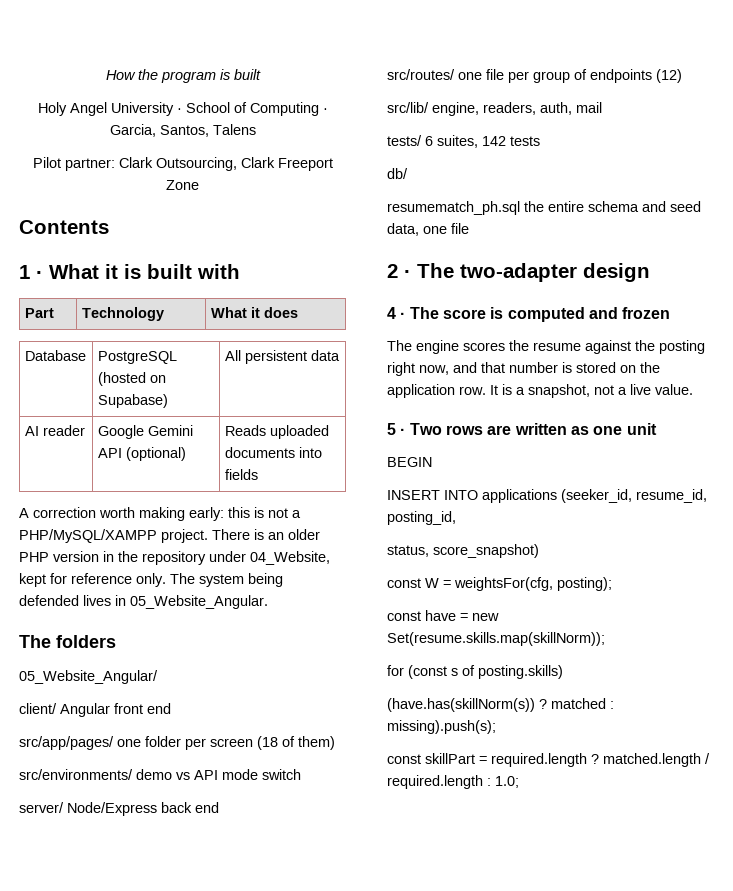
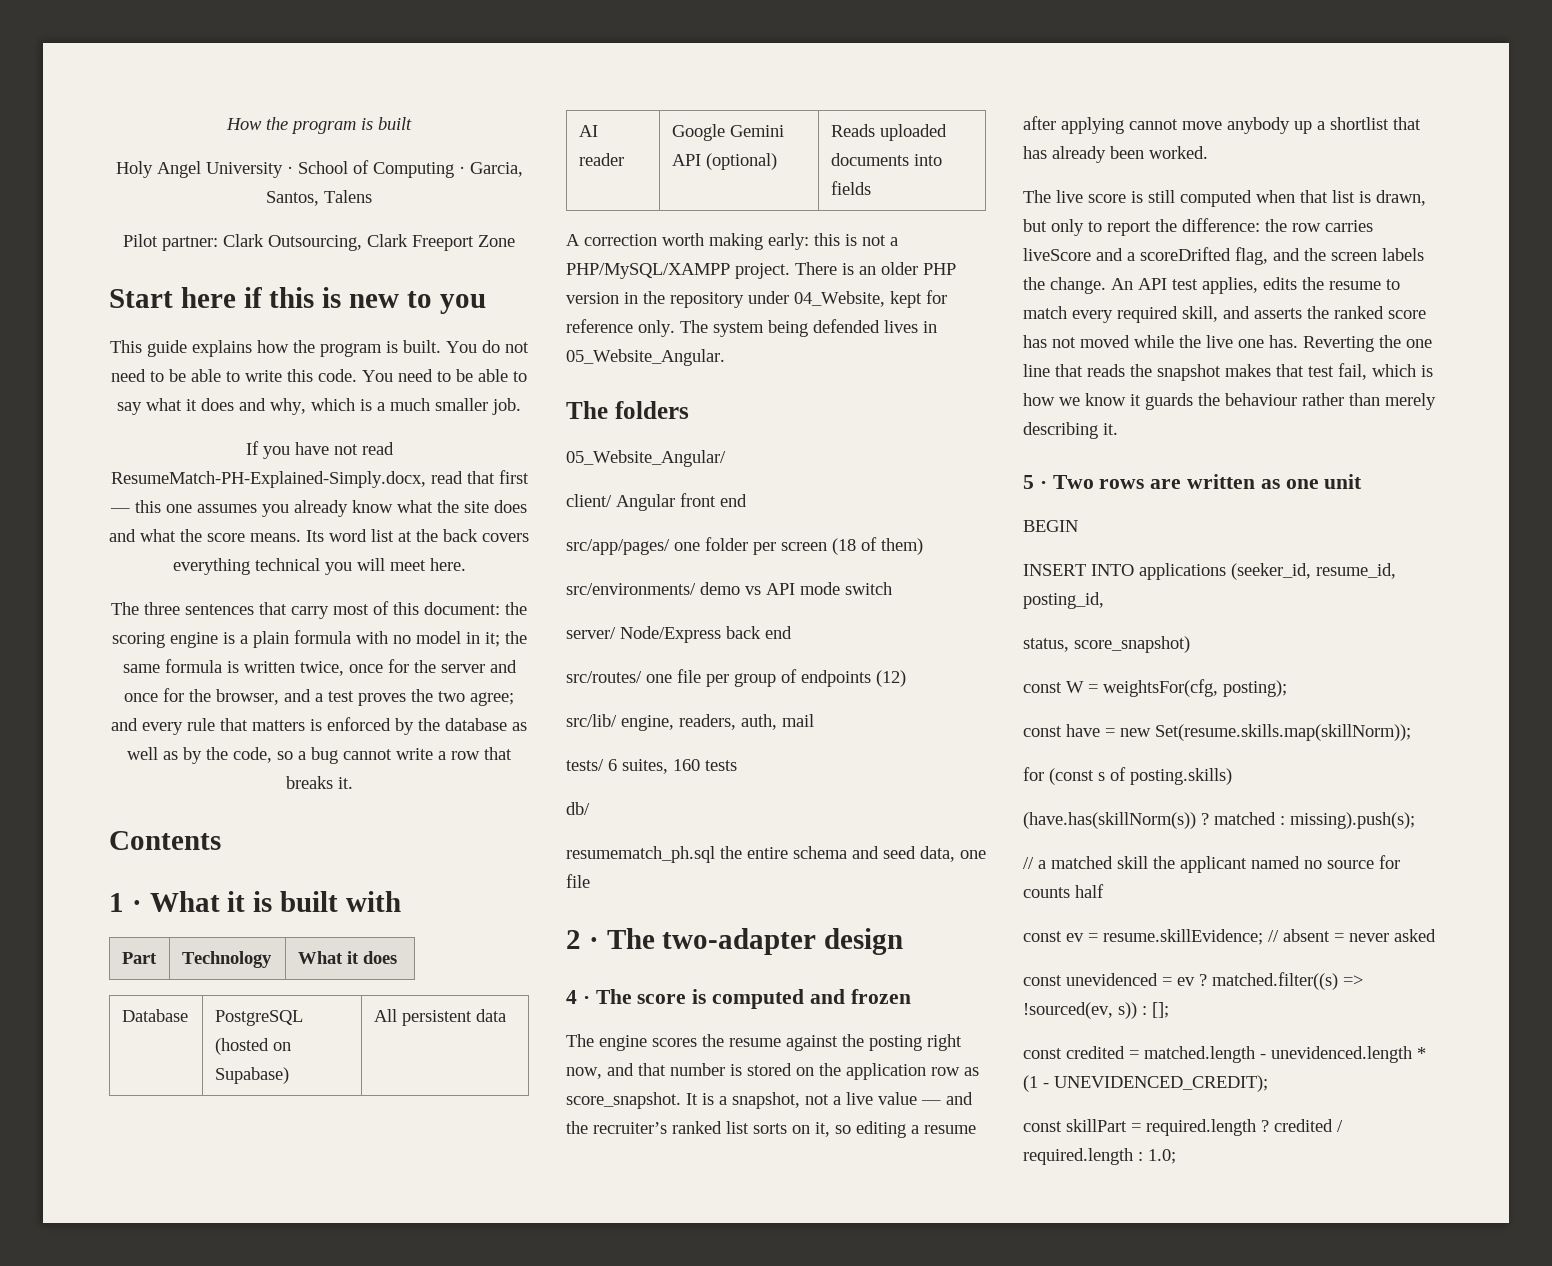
+ Start here if this is new to you
+ This guide explains how the program is built. You do not need to be able to write this code. You need to be able to say what it does and why, which is a much smaller job.
+ If you have not read ResumeMatch-PH-Explained-Simply.docx, read that first — this one assumes you already know what the site does and what the score means. Its word list at the back covers everything technical you will meet here.
+ The three sentences that carry most of this document: the scoring engine is a plain formula with no model in it; the same formula is written twice, once for the server and once for the browser, and a test proves the two agree; and every rule that matters is enforced by the database as well as by the code, so a bug cannot write a row that breaks it.
- tests/ 6 suites, 142 tests
+ tests/ 6 suites, 160 tests
- The engine scores the resume against the posting right now, and that number is stored on the application row.
+ The engine scores the resume against the posting right now, and that number is stored on the application row as score_snapshot.
- It is a snapshot, not a live value.
+ It is a snapshot, not a live value — and the recruiter’s ranked list sorts on it, so editing a resume after applying cannot move anybody up a shortlist that has already been worked.
+ The live score is still computed when that list is drawn, but only to report the difference: the row carries liveScore and a scoreDrifted flag, and the screen labels the change. An API test applies, edits the resume to match every required skill, and asserts the ranked score has not moved while the live one has. Reverting the one line that reads the snapshot makes that test fail, which is how we know it guards the behaviour rather than merely describing it.
+ // a matched skill the applicant named no source for counts half
+ const ev = resume.skillEvidence; // absent = never asked
+ const unevidenced = ev ? matched.filter((s) => !sourced(ev, s)) : [];
+ const credited = matched.length - unevidenced.length * (1 - UNEVIDENCED_CREDIT);
- const skillPart = required.length ? matched.length / required.length : 1.0;
+ const skillPart = required.length ? credited / required.length : 1.0;

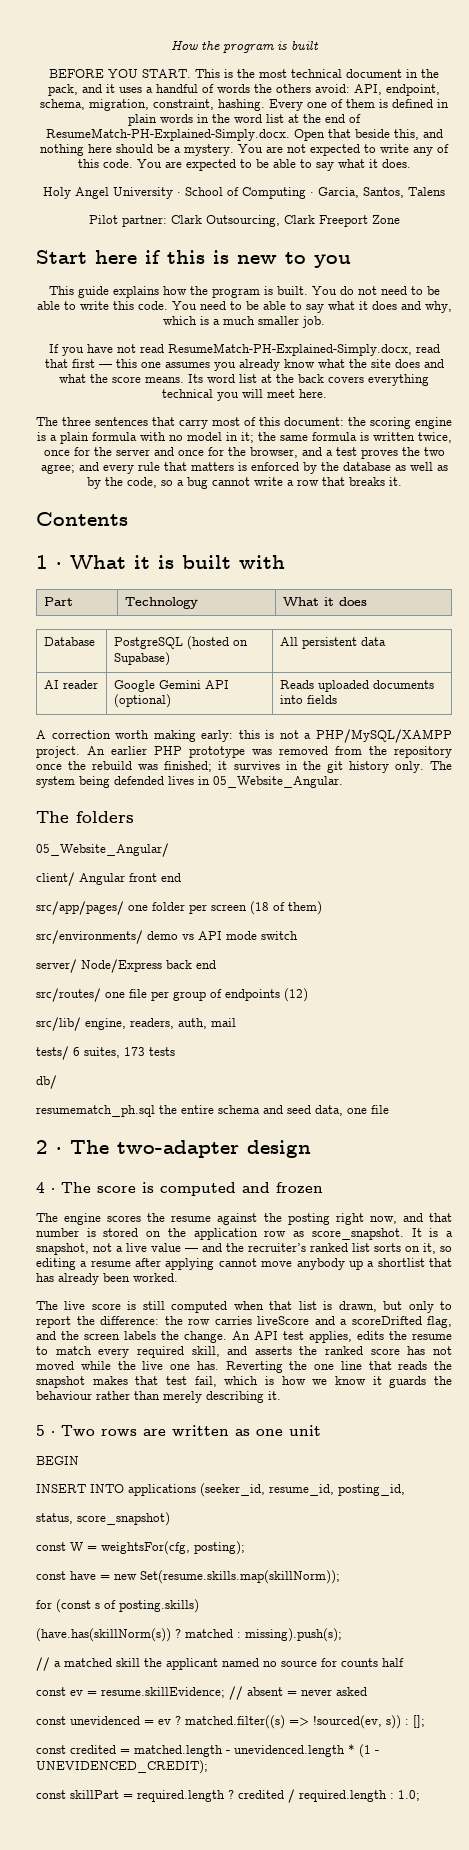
+ BEFORE YOU START. This is the most technical document in the pack, and it uses a handful of words the others avoid: API, endpoint, schema, migration, constraint, hashing. Every one of them is defined in plain words in the word list at the end of ResumeMatch-PH-Explained-Simply.docx. Open that beside this, and nothing here should be a mystery. You are not expected to write any of this code. You are expected to be able to say what it does.
- There is an older PHP version in the repository under 04_Website, kept for reference only.
+ An earlier PHP prototype was removed from the repository once the rebuild was finished; it survives in the git history only.
- tests/ 6 suites, 160 tests
+ tests/ 6 suites, 173 tests

